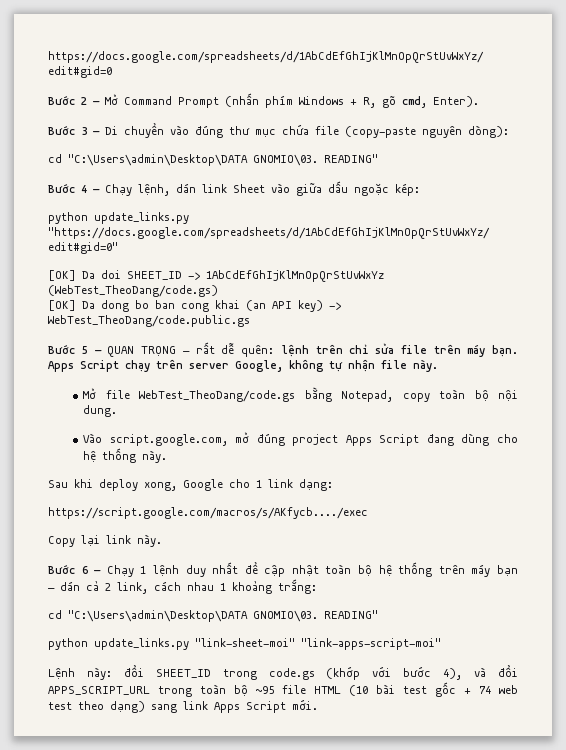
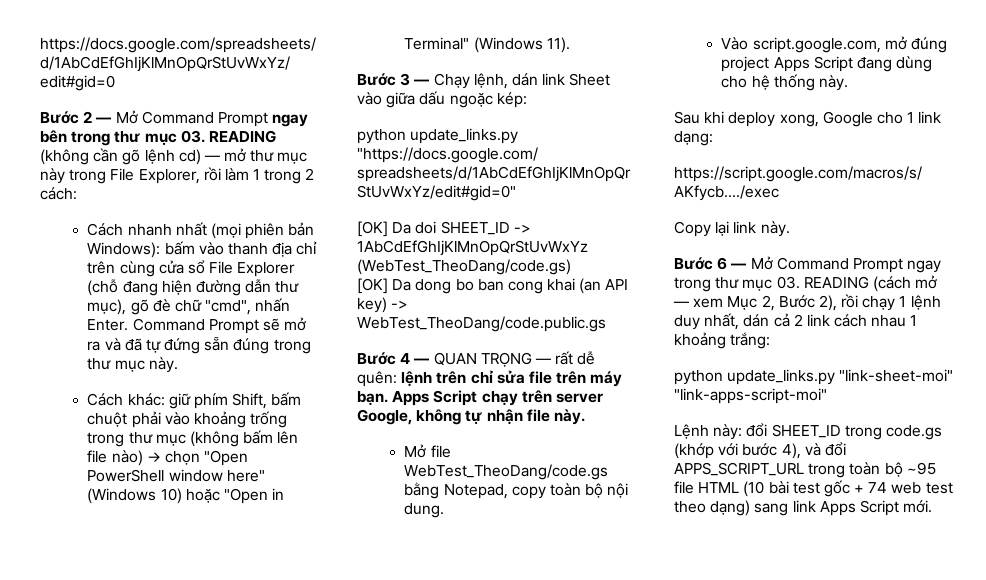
- Bước 2 — Mở Command Prompt (nhấn phím Windows + R, gõ cmd, Enter).
- Bước 3 — Di chuyển vào đúng thư mục chứa file (copy-paste nguyên dòng):
- cd "C:\Users\admin\Desktop\DATA GNOMIO\03. READING"
- Bước 4 — Chạy lệnh, dán link Sheet vào giữa dấu ngoặc kép:
+ Bước 2 — Mở Command Prompt ngay bên trong thư mục 03. READING (không cần gõ lệnh cd) — mở thư mục này trong File Explorer, rồi làm 1 trong 2 cách:
+ Cách nhanh nhất (mọi phiên bản Windows): bấm vào thanh địa chỉ trên cùng cửa sổ File Explorer (chỗ đang hiện đường dẫn thư mục), gõ đè chữ "cmd", nhấn Enter. Command Prompt sẽ mở ra và đã tự đứng sẵn đúng trong thư mục này.
+ Cách khác: giữ phím Shift, bấm chuột phải vào khoảng trống trong thư mục (không bấm lên file nào) → chọn "Open PowerShell window here" (Windows 10) hoặc "Open in Terminal" (Windows 11).
+ Bước 3 — Chạy lệnh, dán link Sheet vào giữa dấu ngoặc kép:
- Bước 5 — QUAN TRỌNG — rất dễ quên: lệnh trên chỉ sửa file trên máy bạn.
+ Bước 4 — QUAN TRỌNG — rất dễ quên: lệnh trên chỉ sửa file trên máy bạn.
- Bước 6 — Chạy 1 lệnh duy nhất để cập nhật toàn bộ hệ thống trên máy bạn — dán cả 2 link, cách nhau 1 khoảng trắng:
- cd "C:\Users\admin\Desktop\DATA GNOMIO\03. READING"
+ Bước 6 — Mở Command Prompt ngay trong thư mục 03. READING (cách mở — xem Mục 2, Bước 2), rồi chạy 1 lệnh duy nhất, dán cả 2 link cách nhau 1 khoảng trắng:

